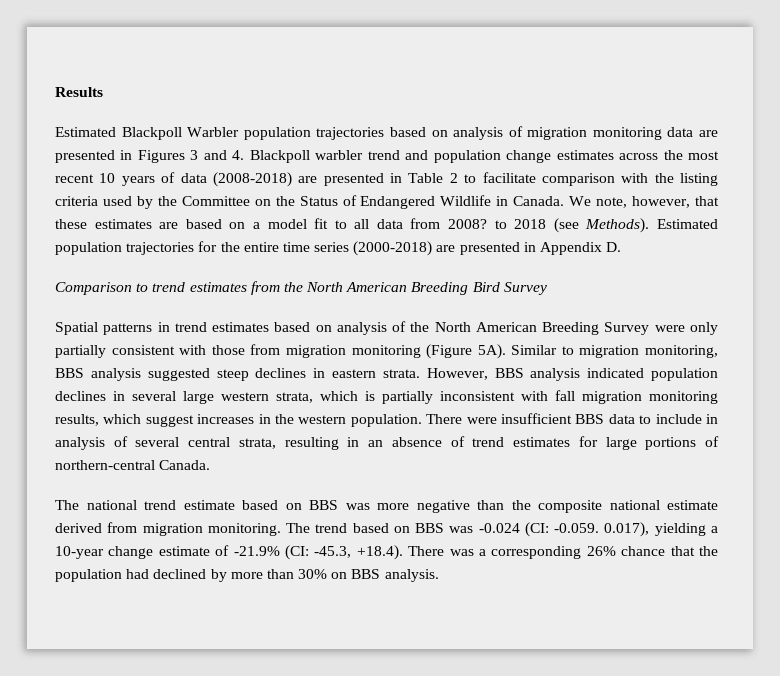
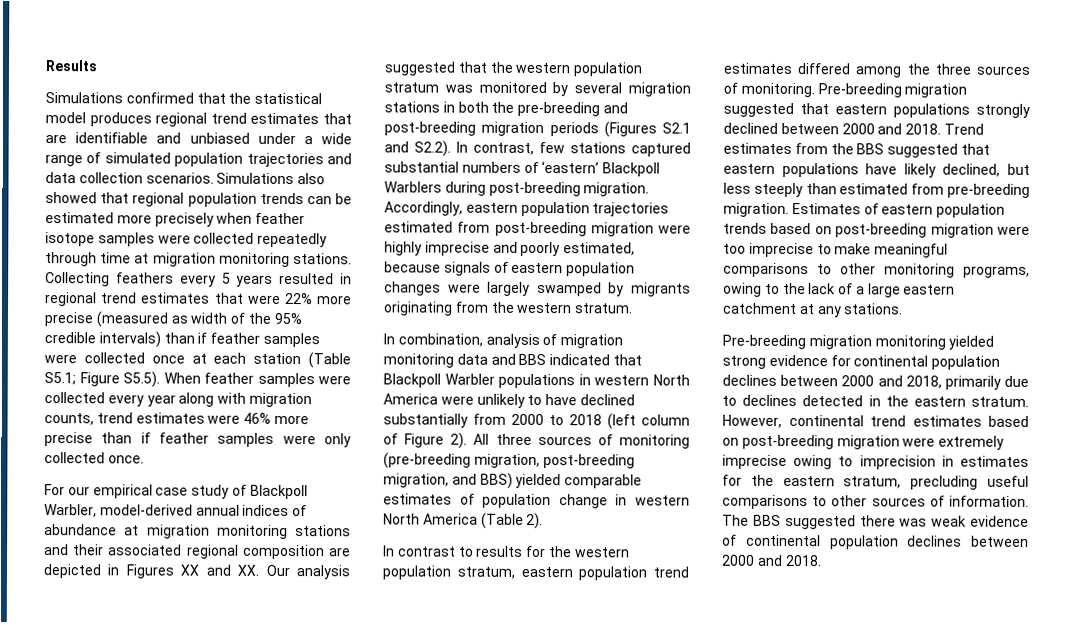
- Estimated Blackpoll Warbler population trajectories based on analysis of migration monitoring data are presented in Figures 3 and 4. Blackpoll warbler trend and population change estimates across the most recent 10 years of data (2008-2018) are presented in Table 2 to facilitate comparison with the listing criteria used by the Committee on the Status of Endangered Wildlife in Canada. We note, however, that these estimates are based on a model fit to all data from 2008? to 2018 (see Methods). Estimated population trajectories for the entire time series (2000-2018) are presented in Appendix D.
- Comparison to trend estimates from the North American Breeding Bird Survey
- Spatial patterns in trend estimates based on analysis of the North American Breeding Survey were only partially consistent with those from migration monitoring (Figure 5A). Similar to migration monitoring, BBS analysis suggested steep declines in eastern strata. However, BBS analysis indicated population declines in several large western strata, which is partially inconsistent with fall migration monitoring results, which suggest increases in the western population. There were insufficient BBS data to include in analysis of several central strata, resulting in an absence of trend estimates for large portions of northern-central Canada.
- The national trend estimate based on BBS was more negative than the composite national estimate derived from migration monitoring. The trend based on BBS was -0.024 (CI: -0.059. 0.017), yielding a 10-year change estimate of -21.9% (CI: -45.3, +18.4). There was a corresponding 26% chance that the population had declined by more than 30% on BBS analysis.
+ Simulations confirmed that the statistical model produces regional trend estimates that are identifiable and unbiased under a wide range of simulated population trajectories and data collection scenarios. Simulations also showed that regional population trends can be estimated more precisely when feather isotope samples were collected repeatedly through time at migration monitoring stations. Collecting feathers every 5 years resulted in regional trend estimates that were 22% more precise (measured as width of the 95% credible intervals) than if feather samples were collected once at each station (Table S5.1; Figure S5.5). When feather samples were collected every year along with migration counts, trend estimates were 46% more precise than if feather samples were only collected once.
+ For our empirical case study of Blackpoll Warbler, model-derived annual indices of abundance at migration monitoring stations and their associated regional composition are depicted in Figures XX and XX. Our analysis suggested that the western population stratum was monitored by several migration stations in both the pre-breeding and post-breeding migration periods (Figures S2.1 and S2.2). In contrast, few stations captured substantial numbers of ‘eastern’ Blackpoll Warblers during post-breeding migration. Accordingly, eastern population trajectories estimated from post-breeding migration were highly imprecise and poorly estimated, because signals of eastern population changes were largely swamped by migrants originating from the western stratum.
+ In combination, analysis of migration monitoring data and BBS indicated that Blackpoll Warbler populations in western North America were unlikely to have declined substantially from 2000 to 2018 (left column of Figure 2). All three sources of monitoring (pre-breeding migration, post-breeding migration, and BBS) yielded comparable estimates of population change in western North America (Table 2).
+ In contrast to results for the western population stratum, eastern population trend estimates differed among the three sources of monitoring. Pre-breeding migration suggested that eastern populations strongly declined between 2000 and 2018. Trend estimates from the BBS suggested that eastern populations have likely declined, but less steeply than estimated from pre-breeding migration. Estimates of eastern population trends based on post-breeding migration were too imprecise to make meaningful comparisons to other monitoring programs, owing to the lack of a large eastern catchment at any stations.
+ Pre-breeding migration monitoring yielded strong evidence for continental population declines between 2000 and 2018, primarily due to declines detected in the eastern stratum. However, continental trend estimates based on post-breeding migration were extremely imprecise owing to imprecision in estimates for the eastern stratum, precluding useful comparisons to other sources of information. The BBS suggested there was weak evidence of continental population declines between 2000 and 2018.

